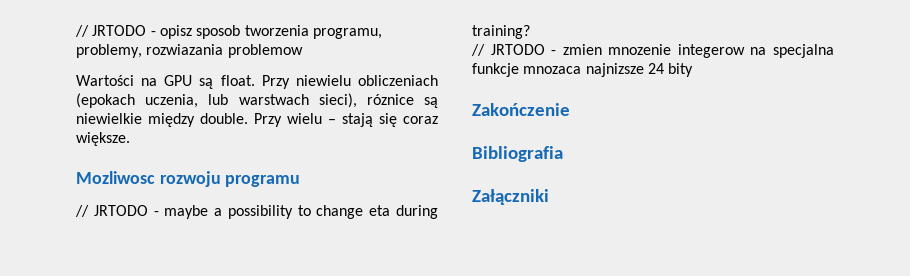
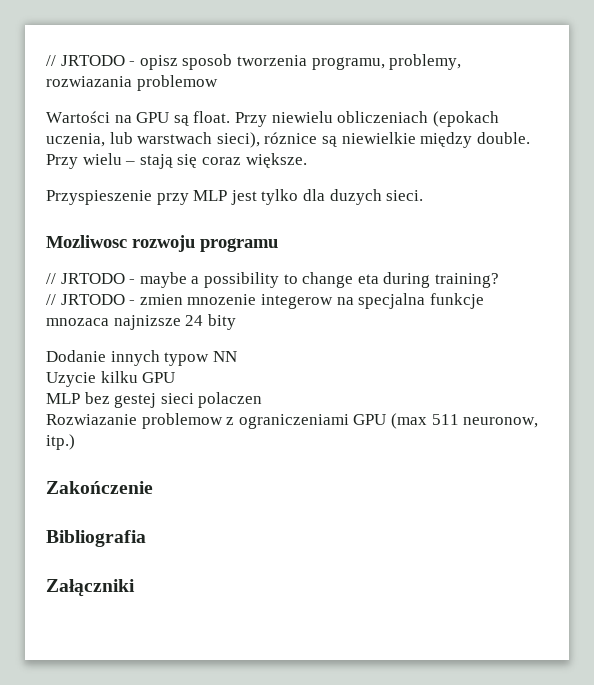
+ Przyspieszenie przy MLP jest tylko dla duzych sieci.
+ Dodanie innych typow NN
+ Uzycie kilku GPU
+ MLP bez gestej sieci polaczen
+ Rozwiazanie problemow z ograniczeniami GPU (max 511 neuronow, itp.)

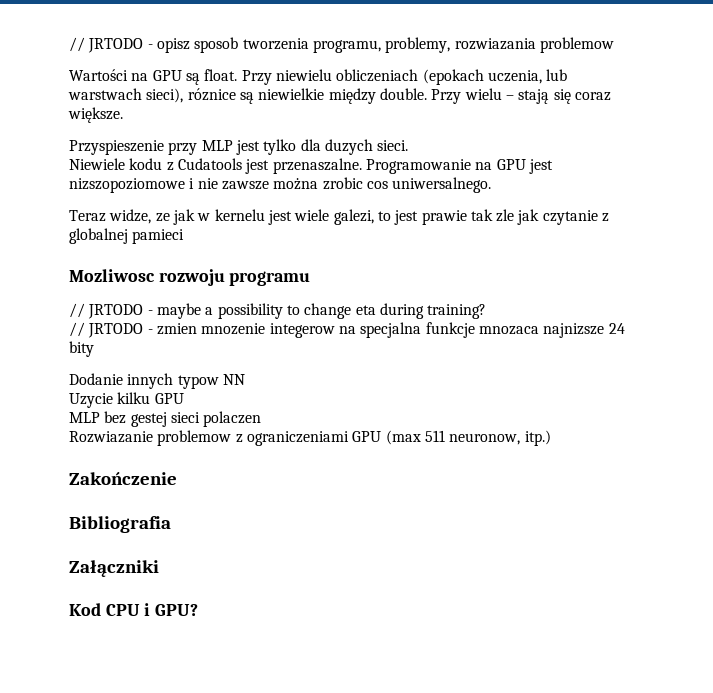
+ Niewiele kodu z Cudatools jest przenaszalne. Programowanie na GPU jest nizszopoziomowe i nie zawsze można zrobic cos uniwersalnego.
+ Teraz widze, ze jak w kernelu jest wiele galezi, to jest prawie tak zle jak czytanie z globalnej pamieci
+ Kod CPU i GPU?

